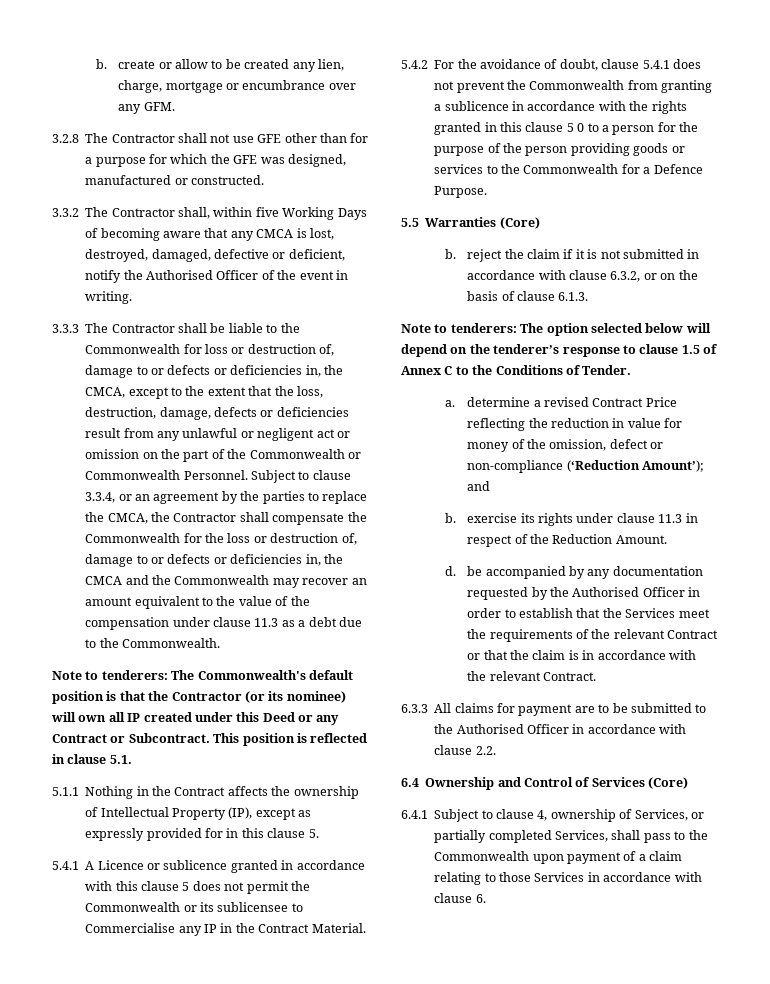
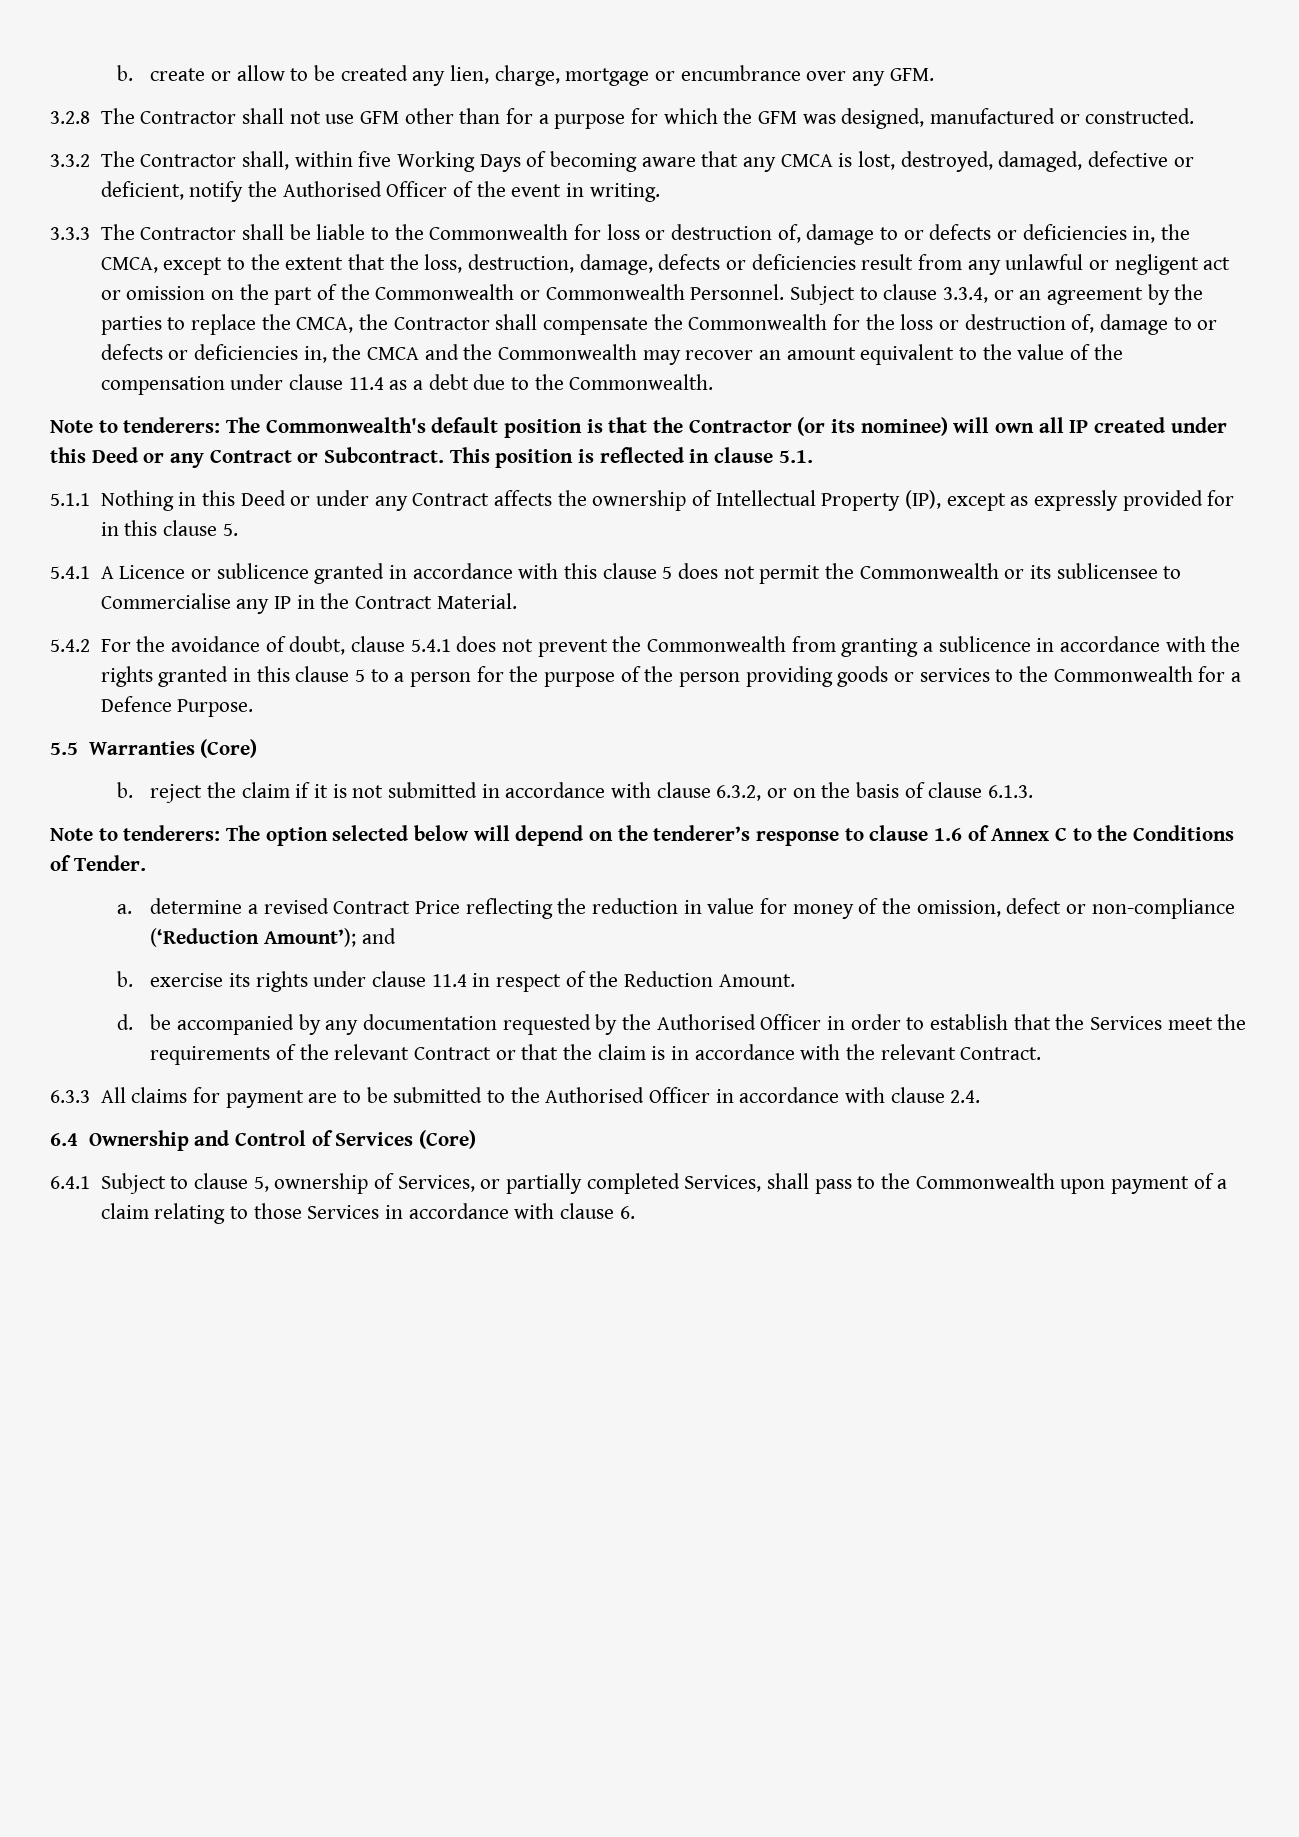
- 3.2.8 The Contractor shall not use GFE other than for a purpose for which the GFE was designed, manufactured or constructed.
+ 3.2.8 The Contractor shall not use GFM other than for a purpose for which the GFM was designed, manufactured or constructed.
- Subject to clause 3.3.4, or an agreement by the parties to replace the CMCA, the Contractor shall compensate the Commonwealth for the loss or destruction of, damage to or defects or deficiencies in, the CMCA and the Commonwealth may recover an amount equivalent to the value of the compensation under clause 11.3 as a debt due to the Commonwealth.
+ Subject to clause 3.3.4, or an agreement by the parties to replace the CMCA, the Contractor shall compensate the Commonwealth for the loss or destruction of, damage to or defects or deficiencies in, the CMCA and the Commonwealth may recover an amount equivalent to the value of the compensation under clause 11.4 as a debt due to the Commonwealth.
- 5.1.1 Nothing in the Contract affects the ownership of Intellectual Property (IP), except as expressly provided for in this clause 5.
+ 5.1.1 Nothing in this Deed or under any Contract affects the ownership of Intellectual Property (IP), except as expressly provided for in this clause 5.
- 5.4.2 For the avoidance of doubt, clause 5.4.1 does not prevent the Commonwealth from granting a sublicence in accordance with the rights granted in this clause 5 0 to a person for the purpose of the person providing goods or services to the Commonwealth for a Defence Purpose.
+ 5.4.2 For the avoidance of doubt, clause 5.4.1 does not prevent the Commonwealth from granting a sublicence in accordance with the rights granted in this clause 5 to a person for the purpose of the person providing goods or services to the Commonwealth for a Defence Purpose.
- Note to tenderers: The option selected below will depend on the tenderer’s response to clause 1.5 of Annex C to the Conditions of Tender.
+ Note to tenderers: The option selected below will depend on the tenderer’s response to clause 1.6 of Annex C to the Conditions of Tender.
- b. exercise its rights under clause 11.3 in respect of the Reduction Amount.
+ b. exercise its rights under clause 11.4 in respect of the Reduction Amount.
- 6.3.3 All claims for payment are to be submitted to the Authorised Officer in accordance with clause 2.2.
+ 6.3.3 All claims for payment are to be submitted to the Authorised Officer in accordance with clause 2.4.
- 6.4.1 Subject to clause 4, ownership of Services, or partially completed Services, shall pass to the Commonwealth upon payment of a claim relating to those Services in accordance with clause 6.
+ 6.4.1 Subject to clause 5, ownership of Services, or partially completed Services, shall pass to the Commonwealth upon payment of a claim relating to those Services in accordance with clause 6.

